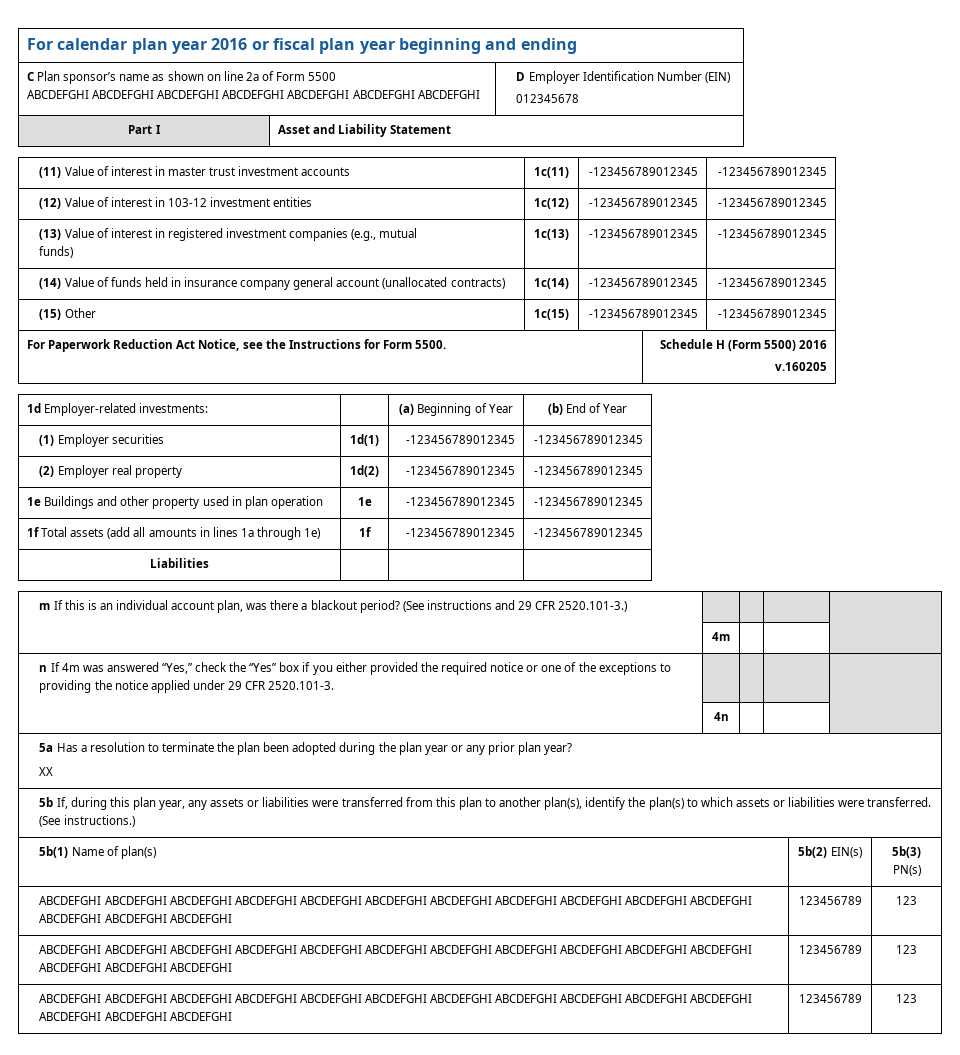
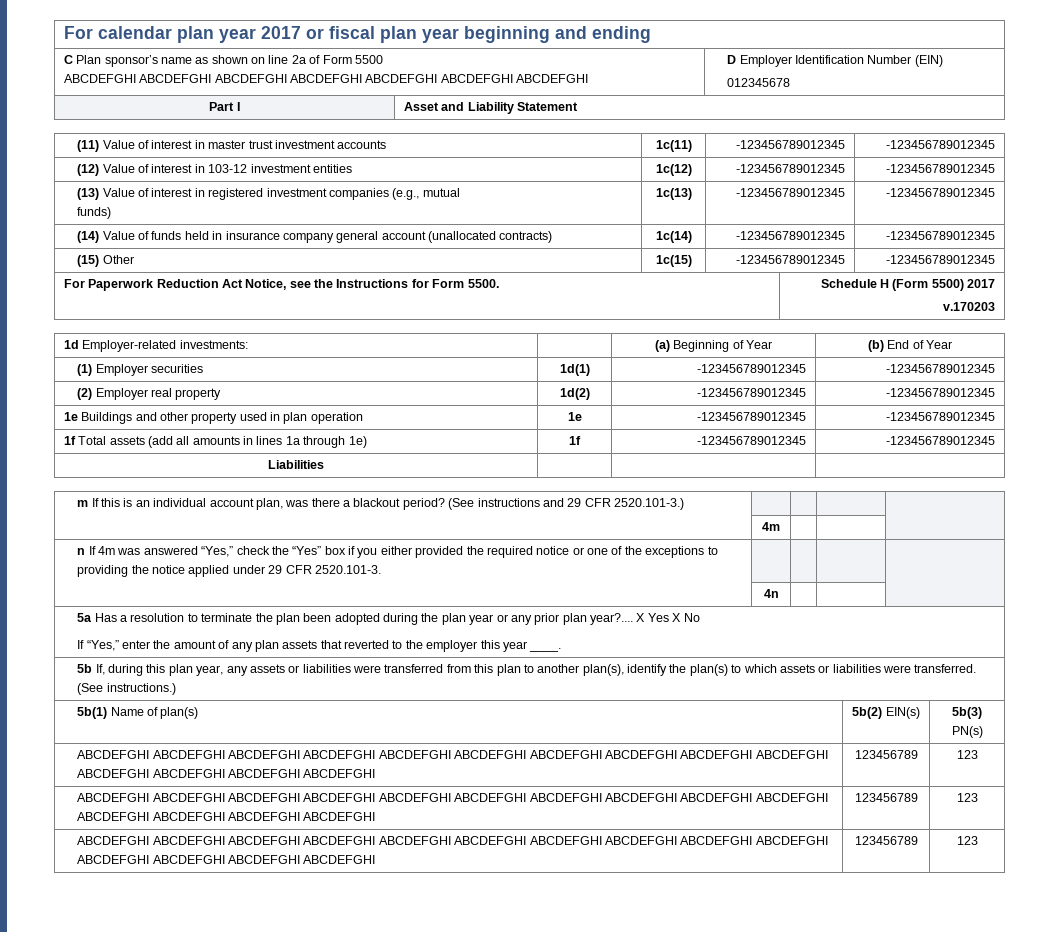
- For calendar plan year 2016 or fiscal plan year beginning and ending
+ For calendar plan year 2017 or fiscal plan year beginning and ending
- For Paperwork Reduction Act Notice, see the Instructions for Form 5500. | Schedule H (Form 5500) 2016
- v.160205
+ For Paperwork Reduction Act Notice, see the Instructions for Form 5500. | Schedule H (Form 5500) 2017
+ v.170203
- 5a Has a resolution to terminate the plan been adopted during the plan year or any prior plan year?
- XX
+ 5a Has a resolution to terminate the plan been adopted during the plan year or any prior plan year?.... X Yes X No
+ If “Yes,” enter the amount of any plan assets that reverted to the employer this year ____.

